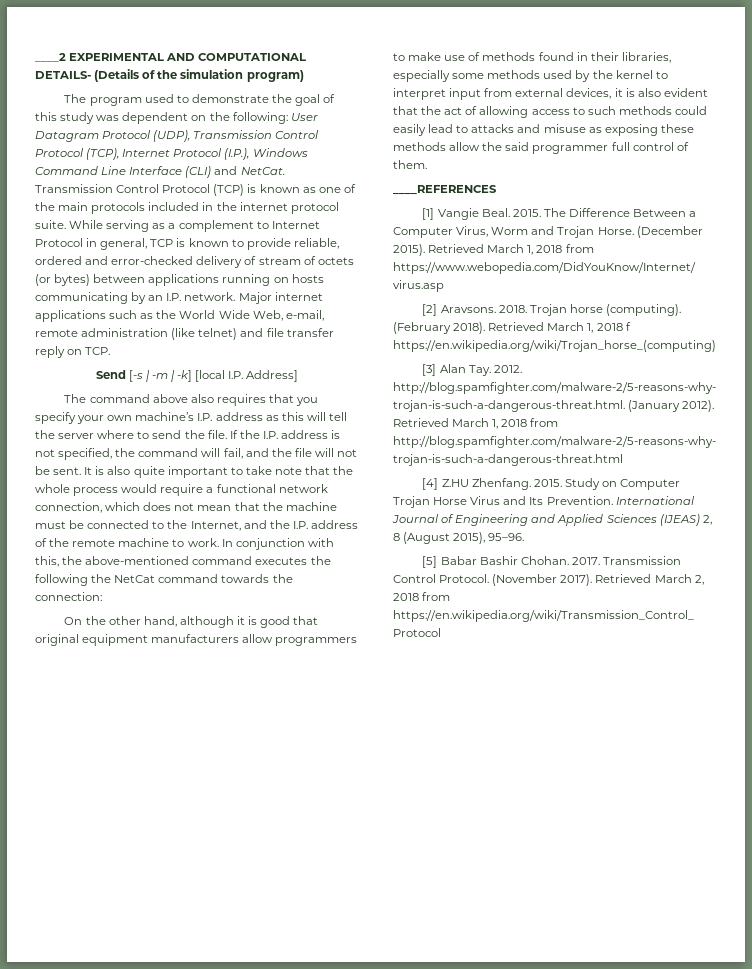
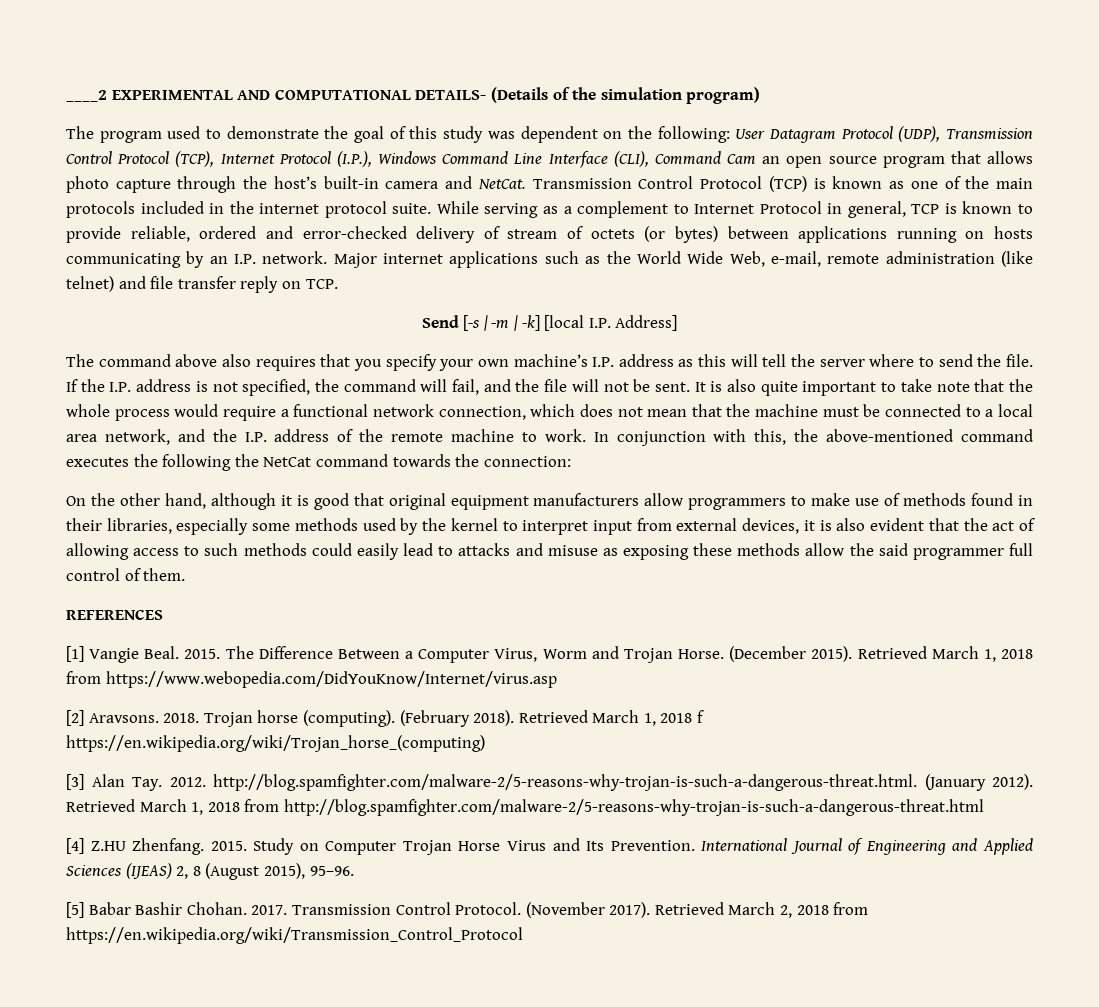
- The program used to demonstrate the goal of this study was dependent on the following: User Datagram Protocol (UDP), Transmission Control Protocol (TCP), Internet Protocol (I.P.), Windows Command Line Interface (CLI) and NetCat.
+ The program used to demonstrate the goal of this study was dependent on the following: User Datagram Protocol (UDP), Transmission Control Protocol (TCP), Internet Protocol (I.P.), Windows Command Line Interface (CLI), Command Cam an open source program that allows photo capture through the host’s built-in camera and NetCat.
- It is also quite important to take note that the whole process would require a functional network connection, which does not mean that the machine must be connected to the Internet, and the I.P. address of the remote machine to work.
+ It is also quite important to take note that the whole process would require a functional network connection, which does not mean that the machine must be connected to a local area network, and the I.P. address of the remote machine to work.
- ____REFERENCES
+ REFERENCES

